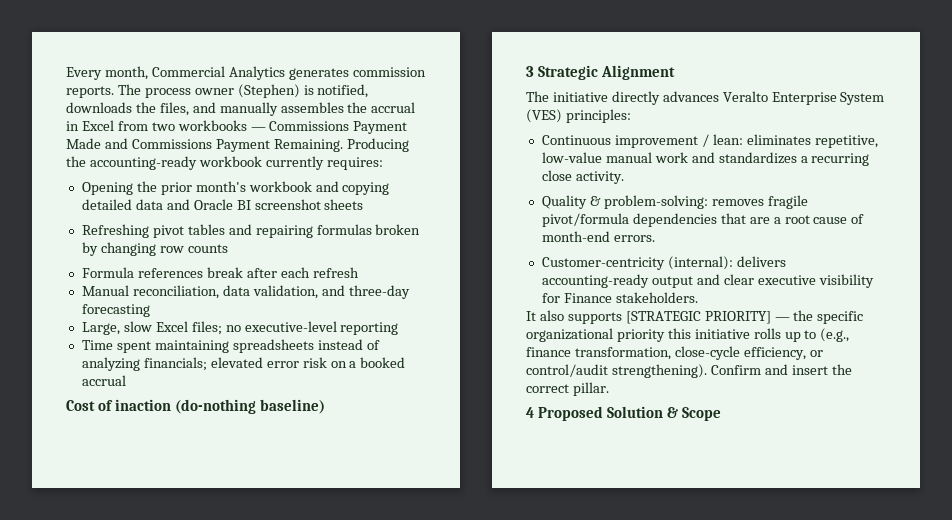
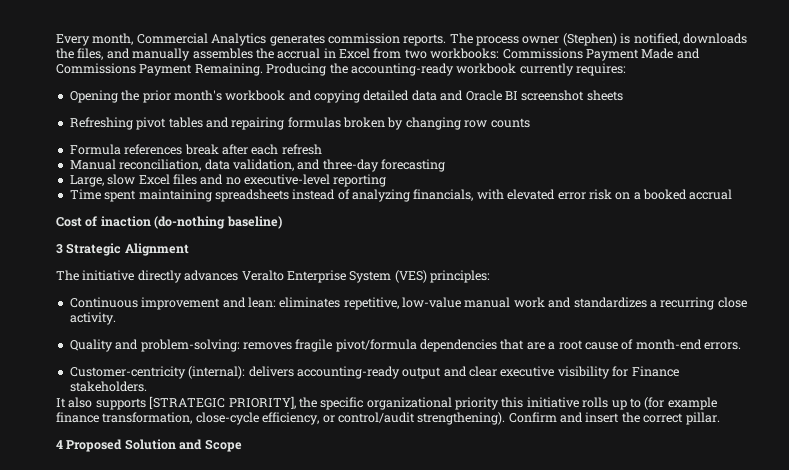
- The process owner (Stephen) is notified, downloads the files, and manually assembles the accrual in Excel from two workbooks — Commissions Payment Made and Commissions Payment Remaining.
+ The process owner (Stephen) is notified, downloads the files, and manually assembles the accrual in Excel from two workbooks: Commissions Payment Made and Commissions Payment Remaining.
- Large, slow Excel files; no executive-level reporting
+ Large, slow Excel files and no executive-level reporting
- Time spent maintaining spreadsheets instead of analyzing financials; elevated error risk on a booked accrual
+ Time spent maintaining spreadsheets instead of analyzing financials, with elevated error risk on a booked accrual
- Continuous improvement / lean: eliminates repetitive, low-value manual work and standardizes a recurring close activity.
+ Continuous improvement and lean: eliminates repetitive, low-value manual work and standardizes a recurring close activity.
- Quality & problem-solving: removes fragile pivot/formula dependencies that are a root cause of month-end errors.
+ Quality and problem-solving: removes fragile pivot/formula dependencies that are a root cause of month-end errors.
- It also supports [STRATEGIC PRIORITY] — the specific organizational priority this initiative rolls up to (e.g., finance transformation, close-cycle efficiency, or control/audit strengthening).
+ It also supports [STRATEGIC PRIORITY], the specific organizational priority this initiative rolls up to (for example finance transformation, close-cycle efficiency, or control/audit strengthening).
- 4 Proposed Solution & Scope
+ 4 Proposed Solution and Scope

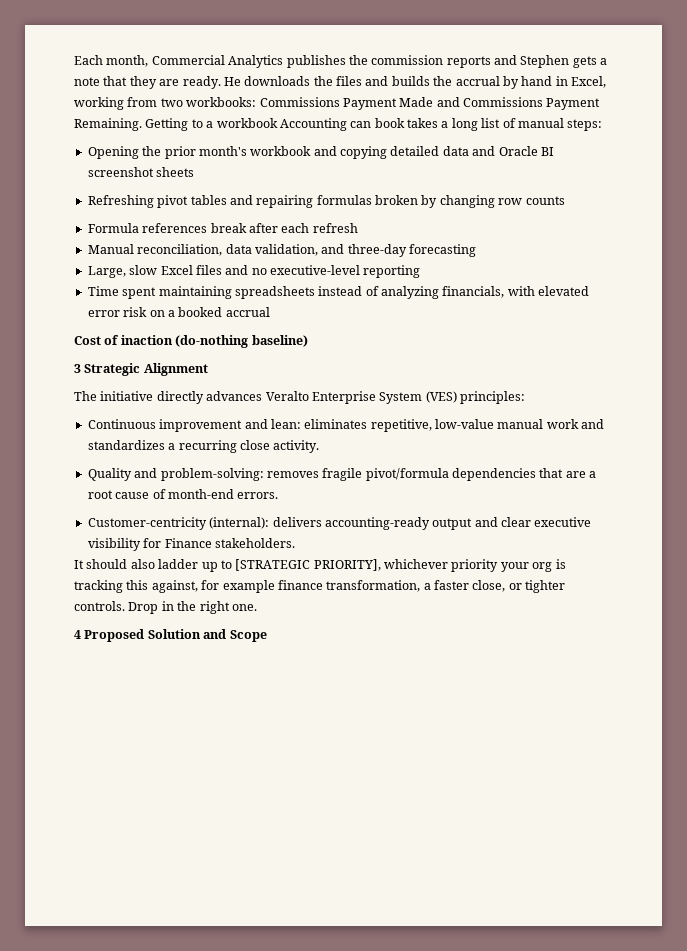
- Every month, Commercial Analytics generates commission reports. The process owner (Stephen) is notified, downloads the files, and manually assembles the accrual in Excel from two workbooks: Commissions Payment Made and Commissions Payment Remaining.
+ Each month, Commercial Analytics publishes the commission reports and Stephen gets a note that they are ready. He downloads the files and builds the accrual by hand in Excel, working from two workbooks: Commissions Payment Made and Commissions Payment Remaining.
- Producing the accounting-ready workbook currently requires:
+ Getting to a workbook Accounting can book takes a long list of manual steps:
- It also supports [STRATEGIC PRIORITY], the specific organizational priority this initiative rolls up to (for example finance transformation, close-cycle efficiency, or control/audit strengthening). Confirm and insert the correct pillar.
+ It should also ladder up to [STRATEGIC PRIORITY], whichever priority your org is tracking this against, for example finance transformation, a faster close, or tighter controls. Drop in the right one.

